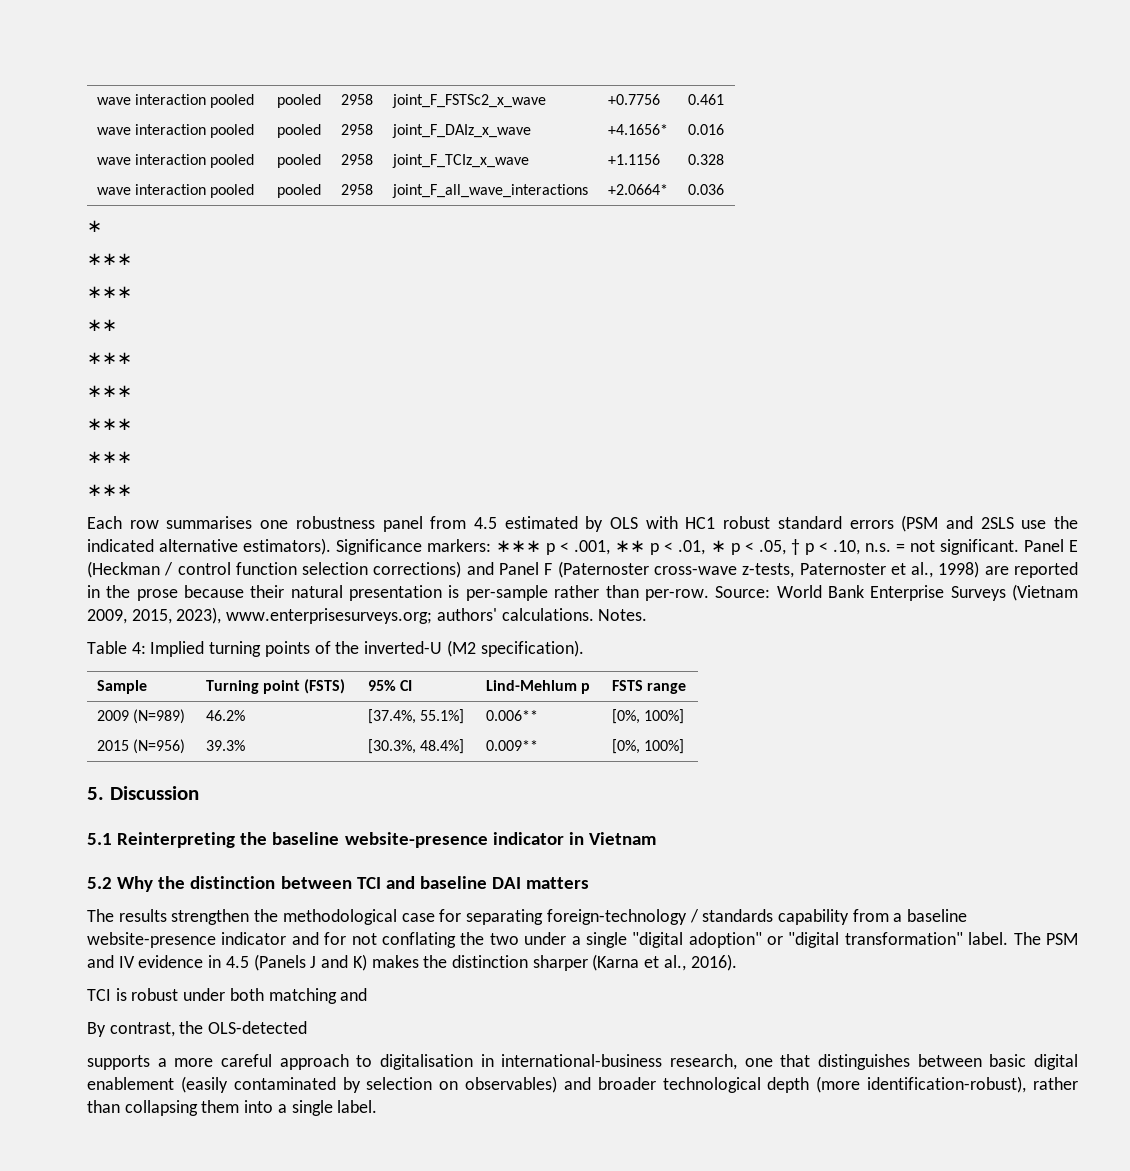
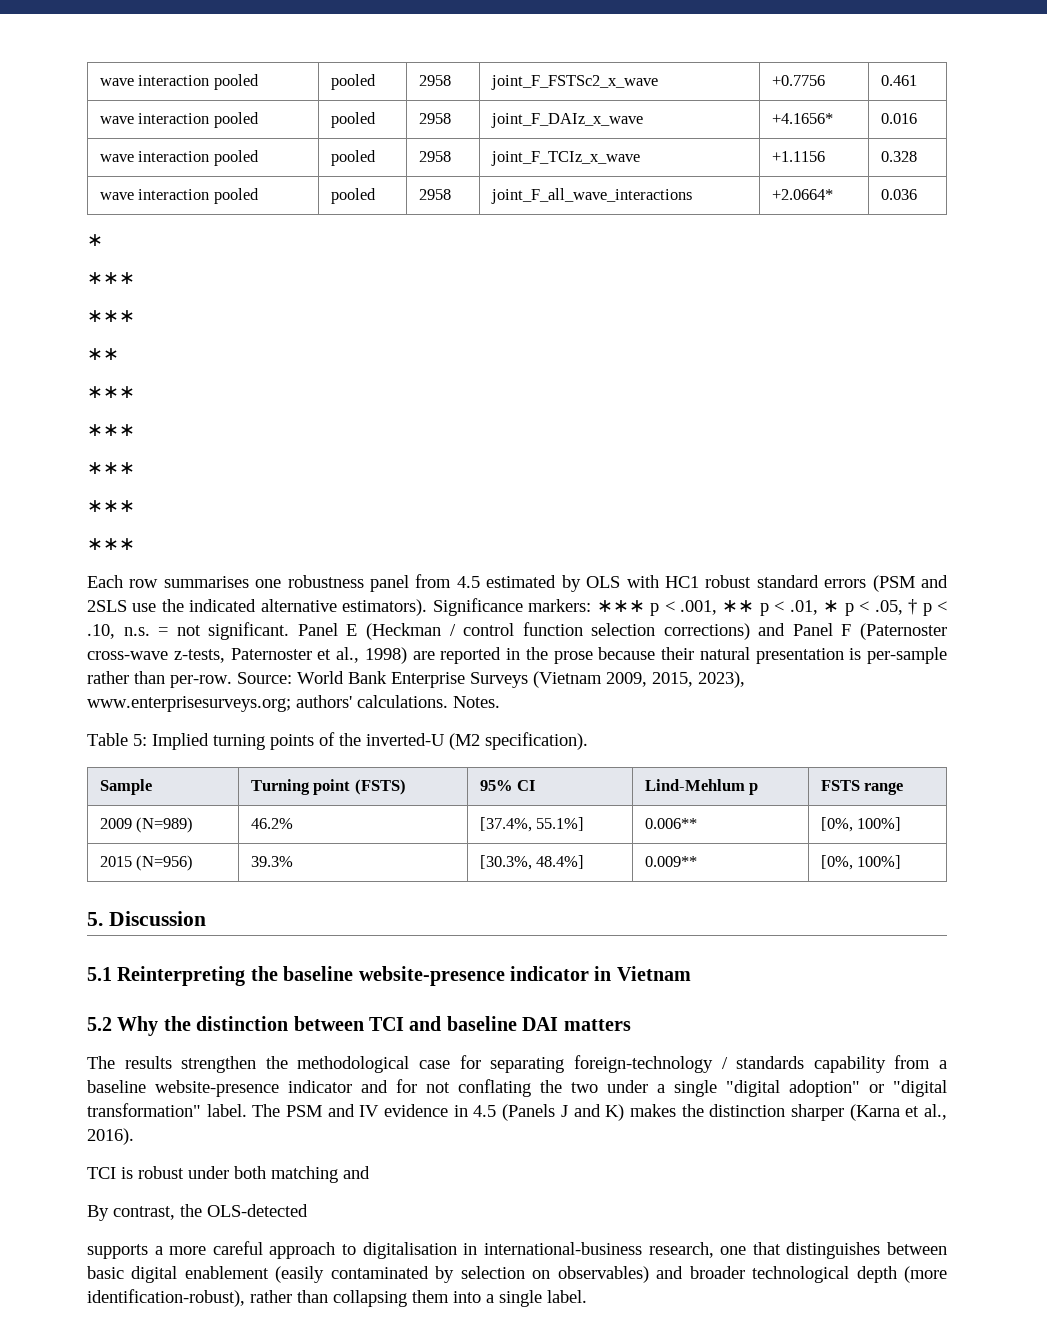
- Table 4: Implied turning points of the inverted-U (M2 specification).
+ Table 5: Implied turning points of the inverted-U (M2 specification).

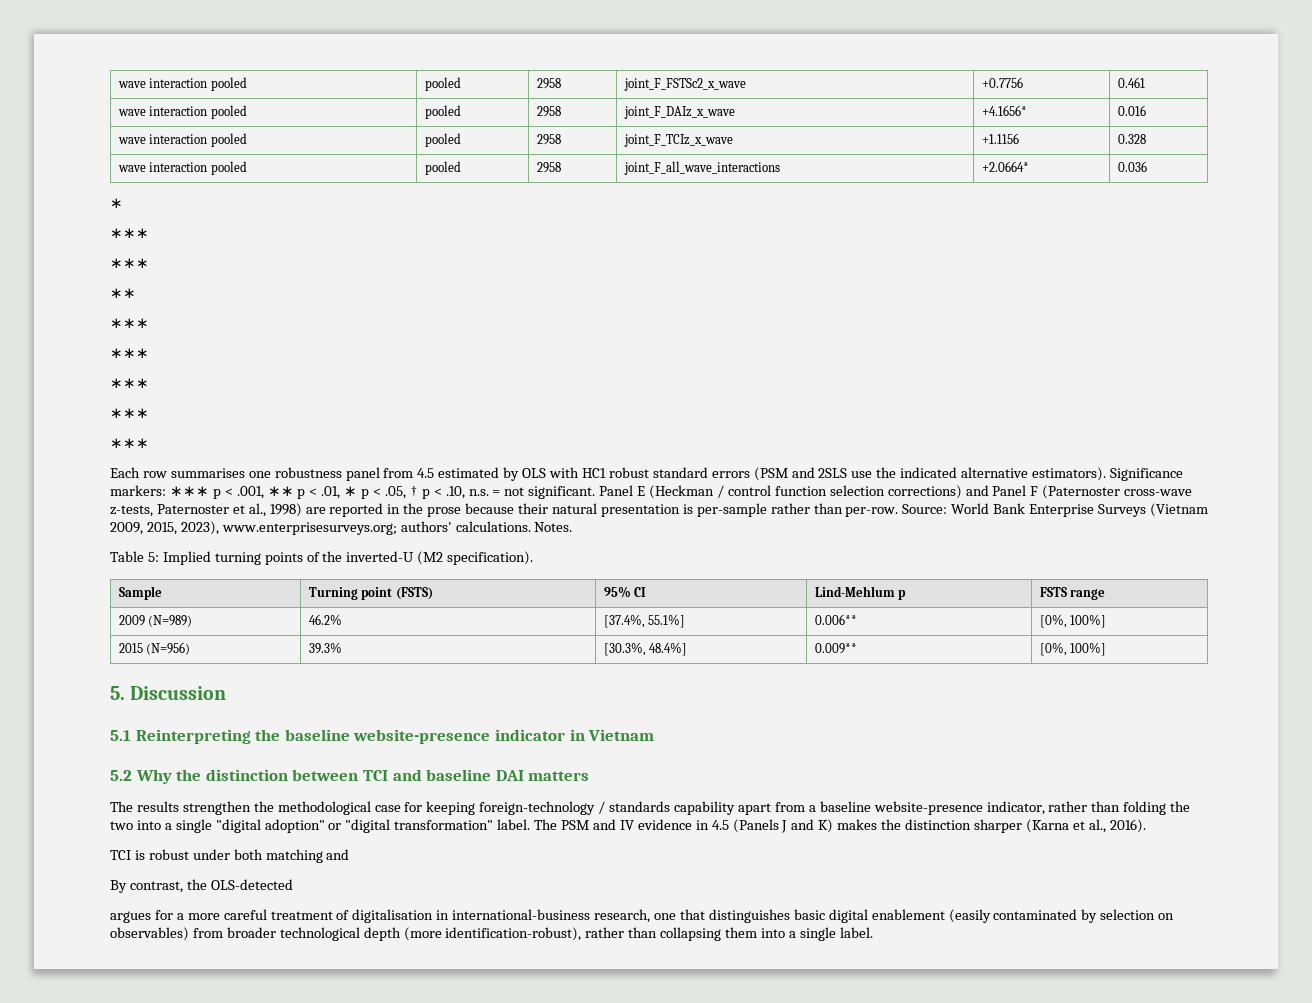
- The results strengthen the methodological case for separating foreign-technology / standards capability from a baseline website-presence indicator and for not conflating the two under a single "digital adoption" or "digital transformation" label.
+ The results strengthen the methodological case for keeping foreign-technology / standards capability apart from a baseline website-presence indicator, rather than folding the two into a single "digital adoption" or "digital transformation" label.
- supports a more careful approach to digitalisation in international-business research, one that distinguishes between basic digital enablement (easily contaminated by selection on observables) and broader technological depth (more identification-robust), rather than collapsing them into a single label.
+ argues for a more careful treatment of digitalisation in international-business research, one that distinguishes basic digital enablement (easily contaminated by selection on observables) from broader technological depth (more identification-robust), rather than collapsing them into a single label.

